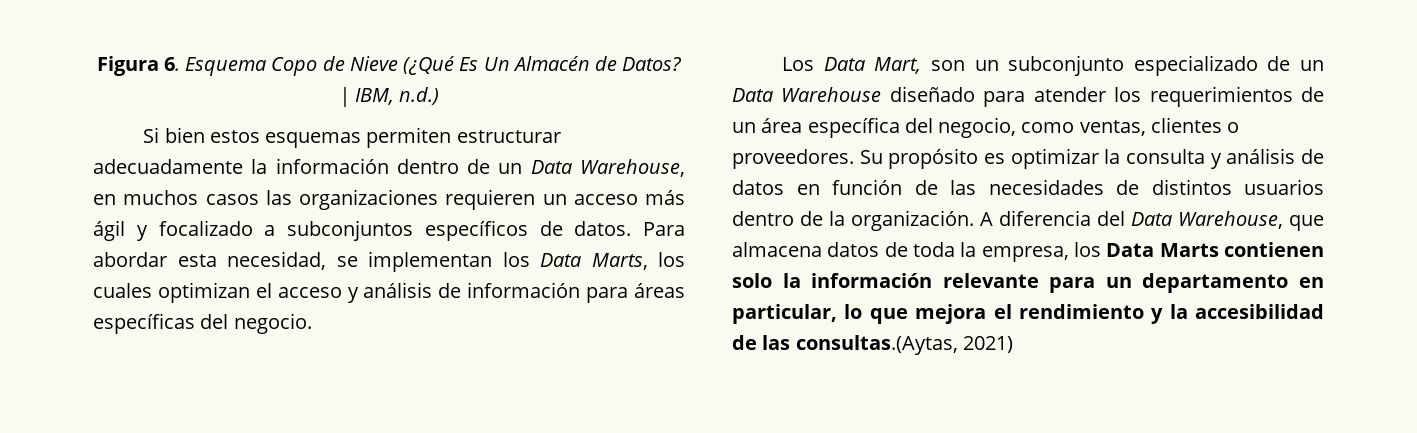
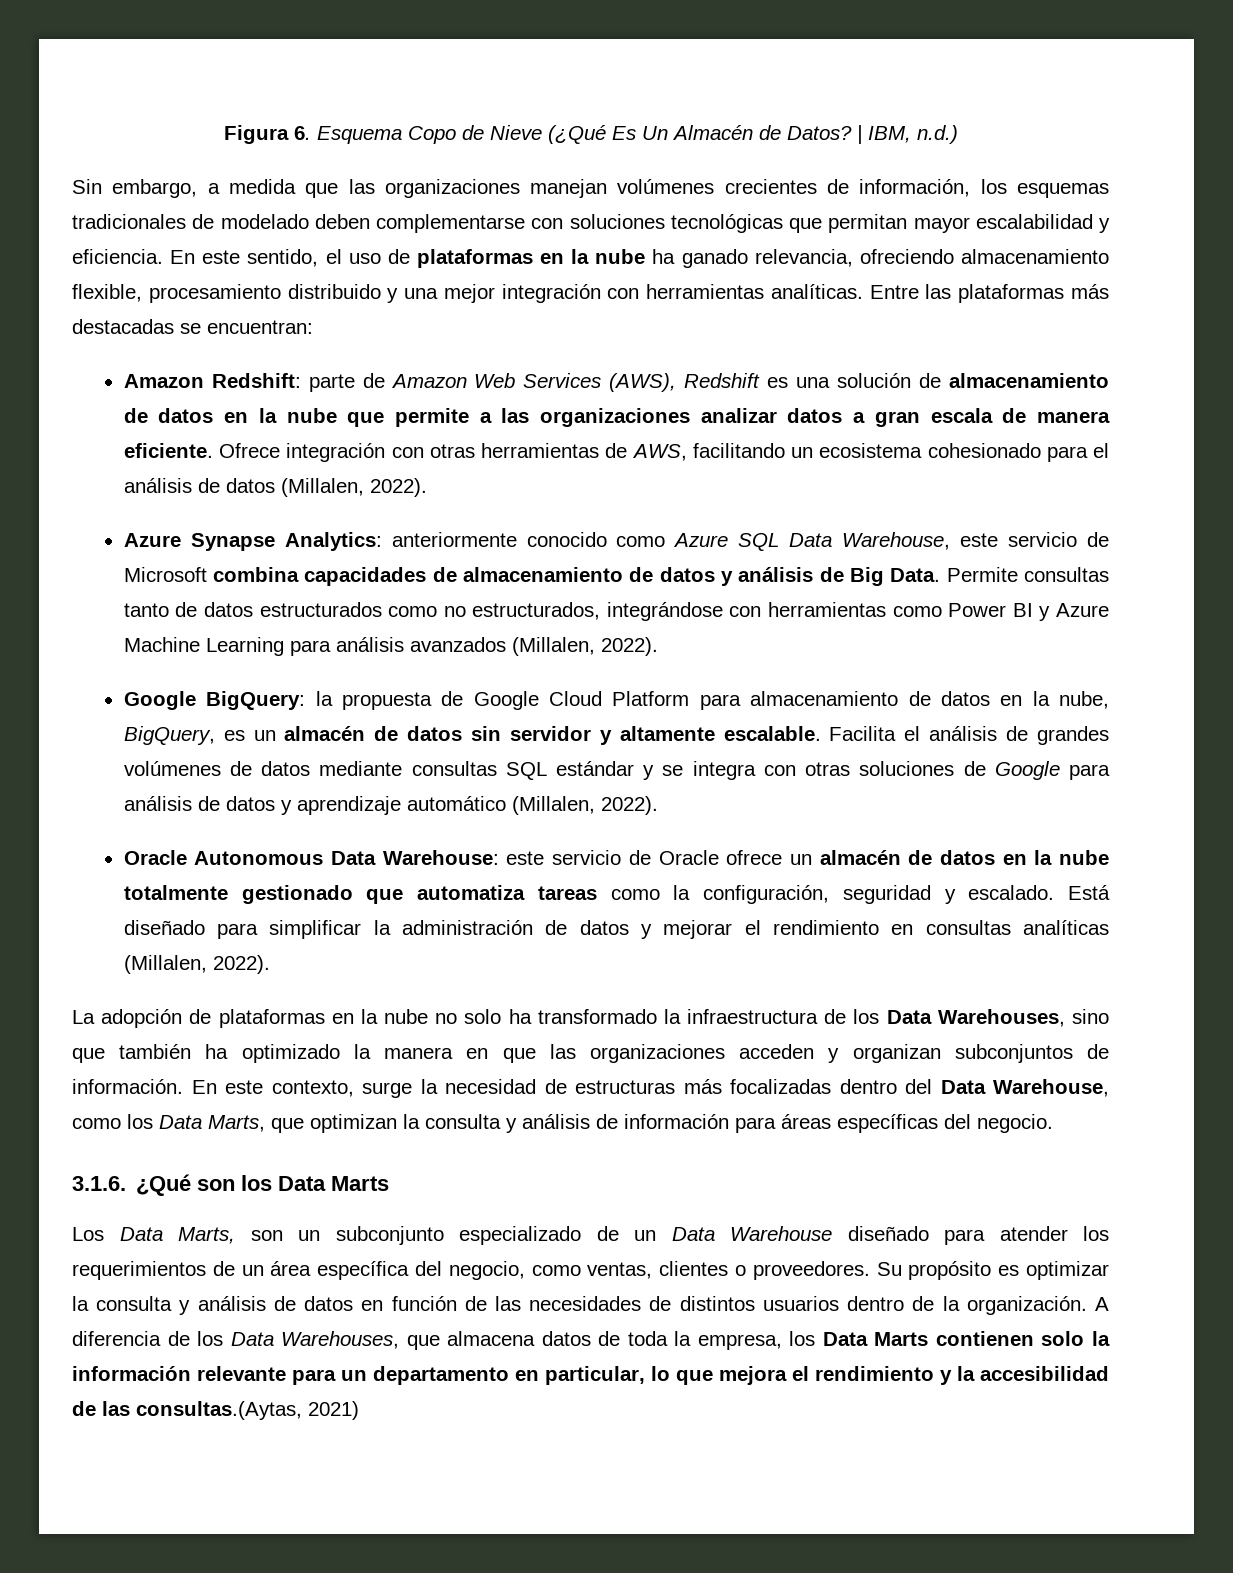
- Si bien estos esquemas permiten estructurar adecuadamente la información dentro de un Data Warehouse, en muchos casos las organizaciones requieren un acceso más ágil y focalizado a subconjuntos específicos de datos. Para abordar esta necesidad, se implementan los Data Marts, los cuales optimizan el acceso y análisis de información para áreas específicas del negocio.
+ Sin embargo, a medida que las organizaciones manejan volúmenes crecientes de información, los esquemas tradicionales de modelado deben complementarse con soluciones tecnológicas que permitan mayor escalabilidad y eficiencia. En este sentido, el uso de plataformas en la nube ha ganado relevancia, ofreciendo almacenamiento flexible, procesamiento distribuido y una mejor integración con herramientas analíticas. Entre las plataformas más destacadas se encuentran:
+ Amazon Redshift: parte de Amazon Web Services (AWS), Redshift es una solución de almacenamiento de datos en la nube que permite a las organizaciones analizar datos a gran escala de manera eficiente. Ofrece integración con otras herramientas de AWS, facilitando un ecosistema cohesionado para el análisis de datos (Millalen, 2022).
+ Azure Synapse Analytics: anteriormente conocido como Azure SQL Data Warehouse, este servicio de Microsoft combina capacidades de almacenamiento de datos y análisis de Big Data. Permite consultas tanto de datos estructurados como no estructurados, integrándose con herramientas como Power BI y Azure Machine Learning para análisis avanzados (Millalen, 2022).
+ Google BigQuery: la propuesta de Google Cloud Platform para almacenamiento de datos en la nube, BigQuery, es un almacén de datos sin servidor y altamente escalable. Facilita el análisis de grandes volúmenes de datos mediante consultas SQL estándar y se integra con otras soluciones de Google para análisis de datos y aprendizaje automático (Millalen, 2022).
+ Oracle Autonomous Data Warehouse: este servicio de Oracle ofrece un almacén de datos en la nube totalmente gestionado que automatiza tareas como la configuración, seguridad y escalado. Está diseñado para simplificar la administración de datos y mejorar el rendimiento en consultas analíticas (Millalen, 2022).
+ La adopción de plataformas en la nube no solo ha transformado la infraestructura de los Data Warehouses, sino que también ha optimizado la manera en que las organizaciones acceden y organizan subconjuntos de información. En este contexto, surge la necesidad de estructuras más focalizadas dentro del Data Warehouse, como los Data Marts, que optimizan la consulta y análisis de información para áreas específicas del negocio.
+ 3.1.6. ¿Qué son los Data Marts
- Los Data Mart, son un subconjunto especializado de un Data Warehouse diseñado para atender los requerimientos de un área específica del negocio, como ventas, clientes o proveedores.
+ Los Data Marts, son un subconjunto especializado de un Data Warehouse diseñado para atender los requerimientos de un área específica del negocio, como ventas, clientes o proveedores.
- A diferencia del Data Warehouse, que almacena datos de toda la empresa, los Data Marts contienen solo la información relevante para un departamento en particular, lo que mejora el rendimiento y la accesibilidad de las consultas.(Aytas, 2021)
+ A diferencia de los Data Warehouses, que almacena datos de toda la empresa, los Data Marts contienen solo la información relevante para un departamento en particular, lo que mejora el rendimiento y la accesibilidad de las consultas.(Aytas, 2021)

